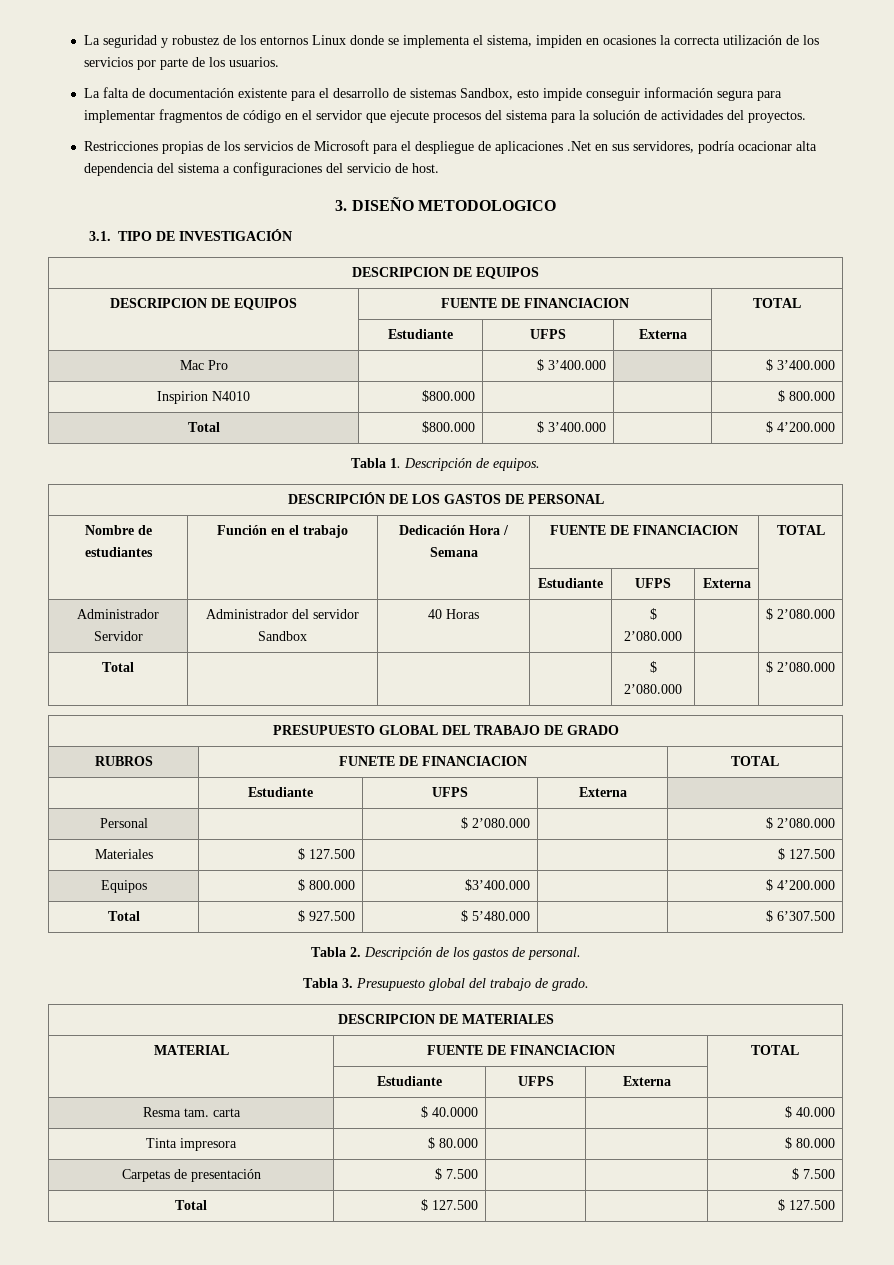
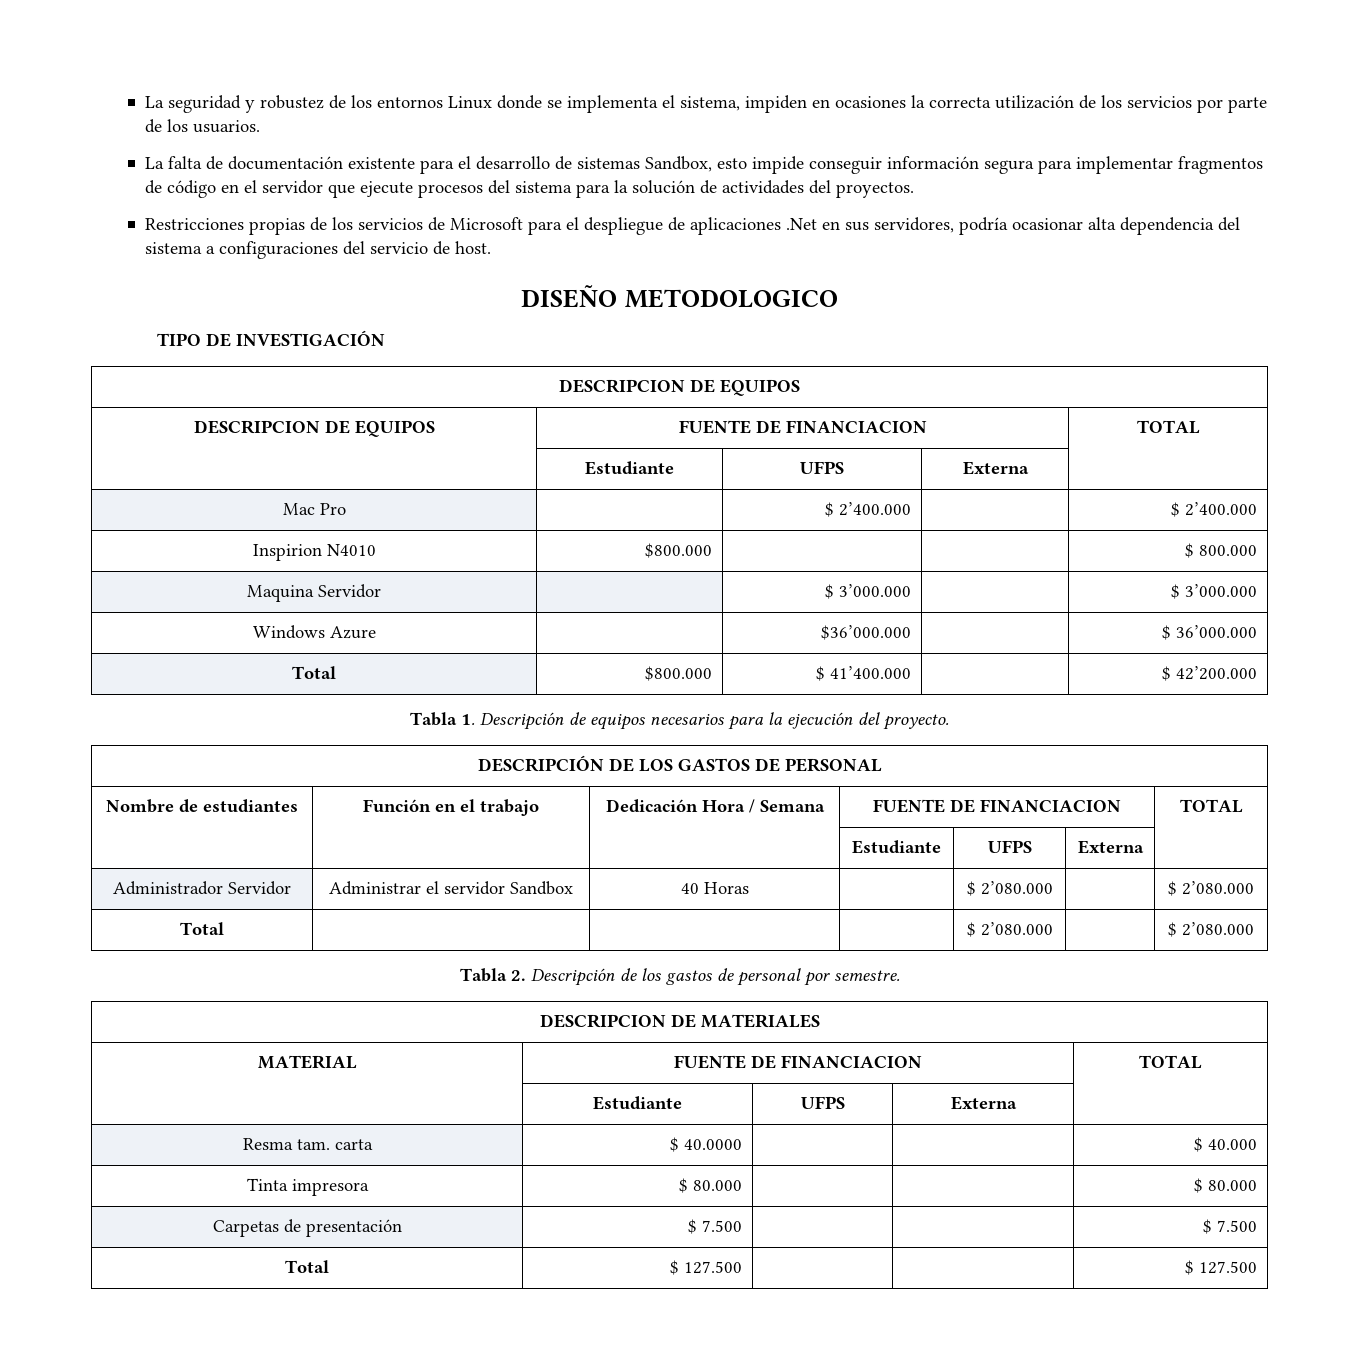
- Restricciones propias de los servicios de Microsoft para el despliegue de aplicaciones .Net en sus servidores, podría ocacionar alta dependencia del sistema a configuraciones del servicio de host.
+ Restricciones propias de los servicios de Microsoft para el despliegue de aplicaciones .Net en sus servidores, podría ocasionar alta dependencia del sistema a configuraciones del servicio de host.
- 3. DISEÑO METODOLOGICO
+ DISEÑO METODOLOGICO
- 3.1. TIPO DE INVESTIGACIÓN
+ TIPO DE INVESTIGACIÓN
- Mac Pro | | $ 3’400.000 | | $ 3’400.000
+ Mac Pro | | $ 2’400.000 | | $ 2’400.000
+ Maquina Servidor | | $ 3’000.000 | | $ 3’000.000
+ Windows Azure | | $36’000.000 | | $ 36’000.000
- Total | $800.000 | $ 3’400.000 | | $ 4’200.000
+ Total | $800.000 | $ 41’400.000 | | $ 42’200.000
- Tabla 1. Descripción de equipos.
+ Tabla 1. Descripción de equipos necesarios para la ejecución del proyecto.
- Administrador Servidor | Administrador del servidor Sandbox | 40 Horas | | $ 2’080.000 | | $ 2’080.000
+ Administrador Servidor | Administrar el servidor Sandbox | 40 Horas | | $ 2’080.000 | | $ 2’080.000
- PRESUPUESTO GLOBAL DEL TRABAJO DE GRADO
- RUBROS | FUNETE DE FINANCIACION | TOTAL
- | Estudiante | UFPS | Externa |
- Personal | | $ 2’080.000 | | $ 2’080.000
- Materiales | $ 127.500 | | | $ 127.500
- Equipos | $ 800.000 | $3’400.000 | | $ 4’200.000
- Total | $ 927.500 | $ 5’480.000 | | $ 6’307.500
- Tabla 2. Descripción de los gastos de personal.
- Tabla 3. Presupuesto global del trabajo de grado.
+ Tabla 2. Descripción de los gastos de personal por semestre.

